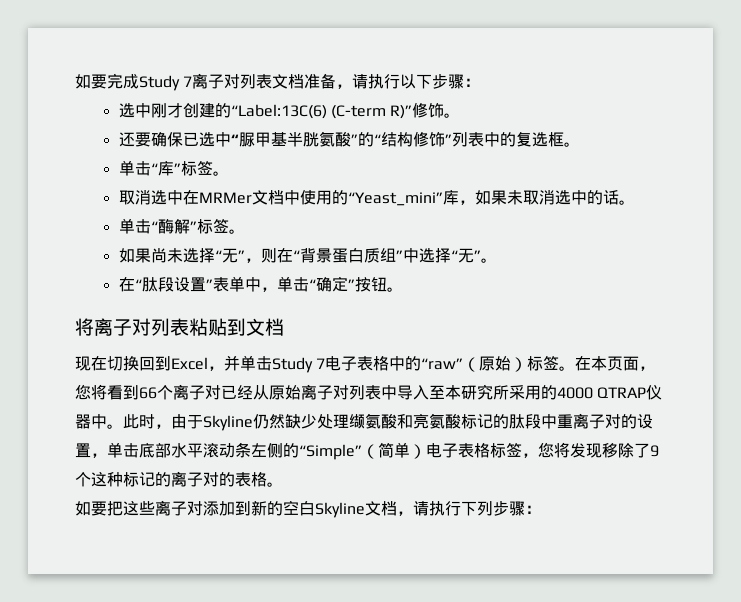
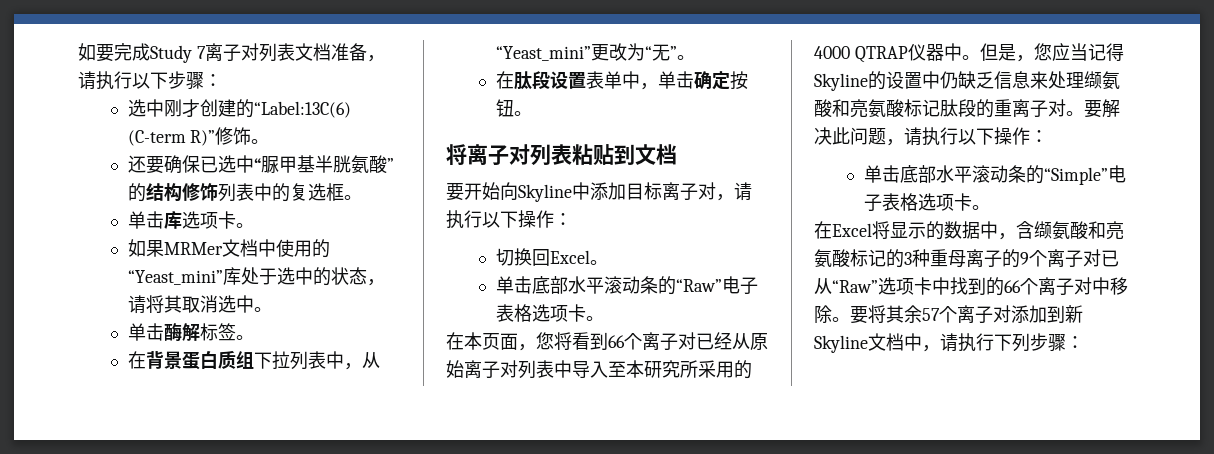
- 还要确保已选中“脲甲基半胱氨酸”的“结构修饰”列表中的复选框。
+ 还要确保已选中“脲甲基半胱氨酸”的结构修饰列表中的复选框。
- 单击“库”标签。
- 取消选中在MRMer文档中使用的“Yeast_mini”库，如果未取消选中的话。
- 单击“酶解”标签。
- 如果尚未选择“无”，则在“背景蛋白质组”中选择“无”。
+ 单击库选项卡。
+ 如果MRMer文档中使用的“Yeast_mini”库处于选中的状态，请将其取消选中。
+ 单击酶解标签。
+ 在背景蛋白质组下拉列表中，从“Yeast_mini”更改为“无”。
- 在“肽段设置”表单中，单击“确定”按钮。
+ 在肽段设置表单中，单击确定按钮。
- 现在切换回到Excel，并单击Study 7电子表格中的“raw”（原始）标签。在本页面，您将看到66个离子对已经从原始离子对列表中导入至本研究所采用的4000 QTRAP仪器中。
+ 要开始向Skyline中添加目标离子对，请执行以下操作：
+ 切换回Excel。
+ 单击底部水平滚动条的“Raw”电子表格选项卡。
+ 在本页面，您将看到66个离子对已经从原始离子对列表中导入至本研究所采用的4000 QTRAP仪器中。
- 此时，由于Skyline仍然缺少处理缬氨酸和亮氨酸标记的肽段中重离子对的设置，单击底部水平滚动条左侧的“Simple”（简单）电子表格标签，您将发现移除了9个这种标记的离子对的表格。
- 如要把这些离子对添加到新的空白Skyline文档，请执行下列步骤：
+ 但是，您应当记得Skyline的设置中仍缺乏信息来处理缬氨酸和亮氨酸标记肽段的重离子对。要解决此问题，请执行以下操作：
+ 单击底部水平滚动条的“Simple”电子表格选项卡。
+ 在Excel将显示的数据中，含缬氨酸和亮氨酸标记的3种重母离子的9个离子对已从“Raw”选项卡中找到的66个离子对中移除。要将其余57个离子对添加到新Skyline文档中，请执行下列步骤：

